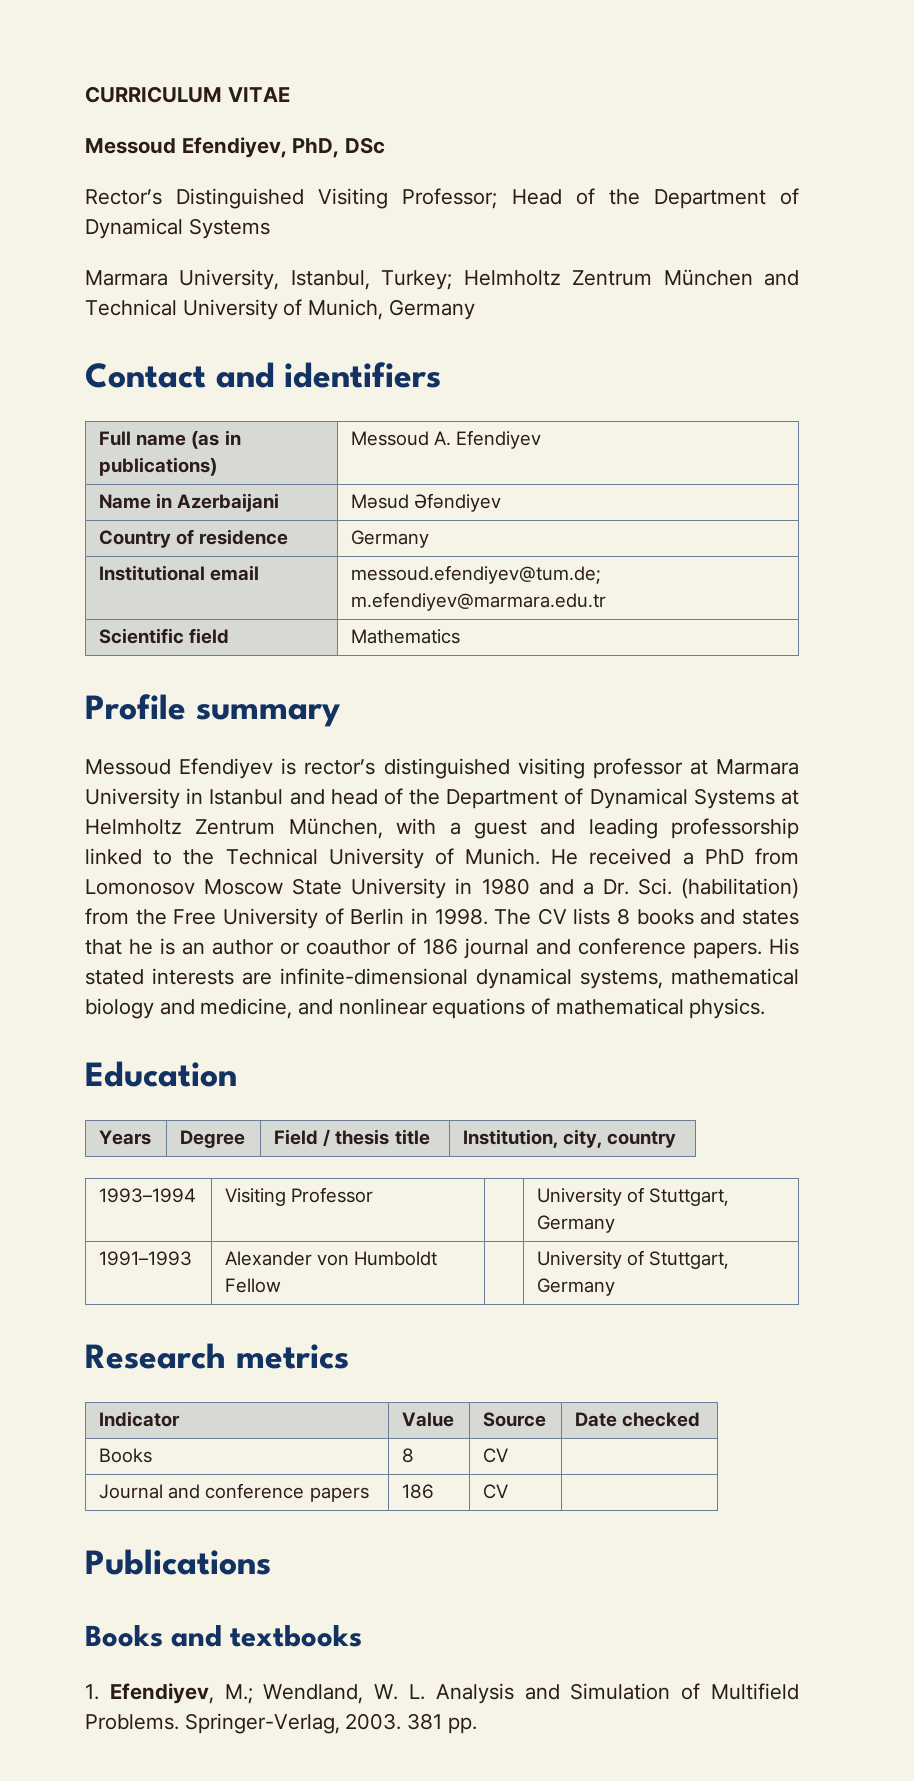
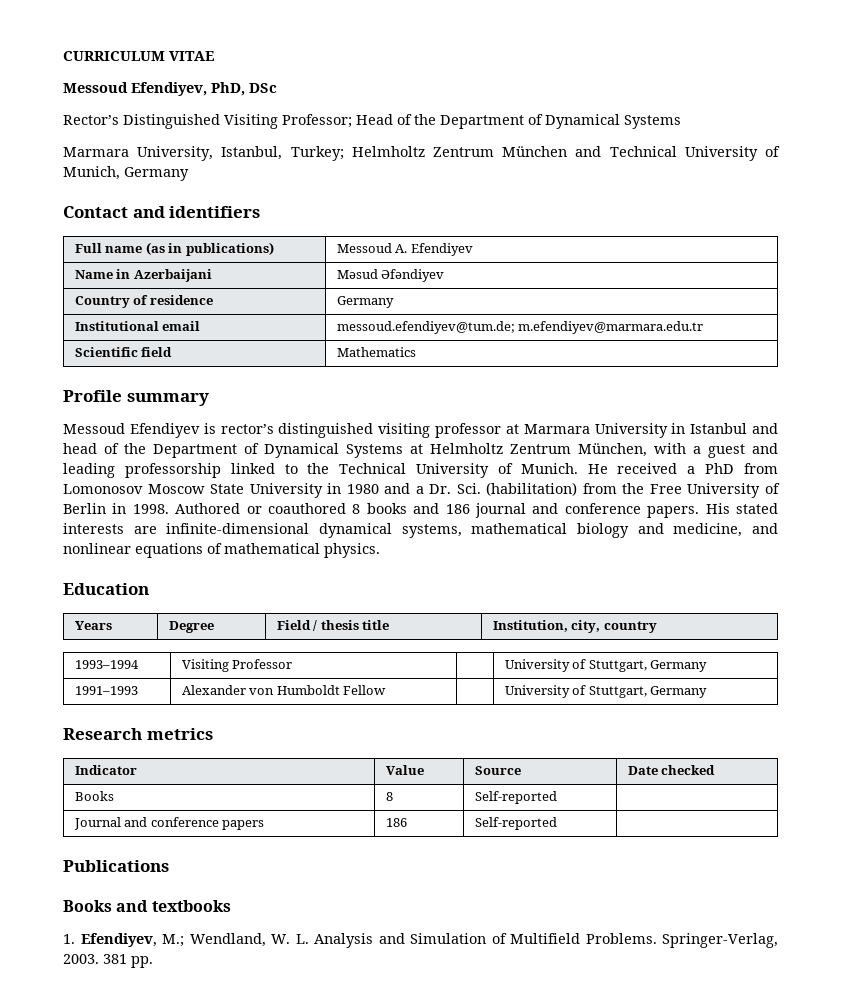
- The CV lists 8 books and states that he is an author or coauthor of 186 journal and conference papers.
+ Authored or coauthored 8 books and 186 journal and conference papers.
- Books | 8 | CV |
+ Books | 8 | Self-reported |
- Journal and conference papers | 186 | CV |
+ Journal and conference papers | 186 | Self-reported |

